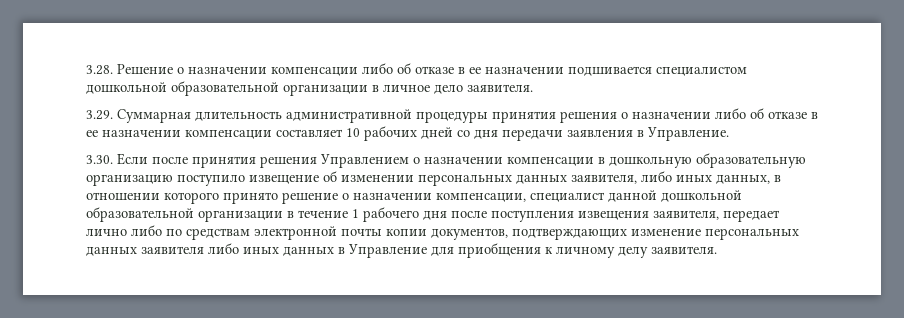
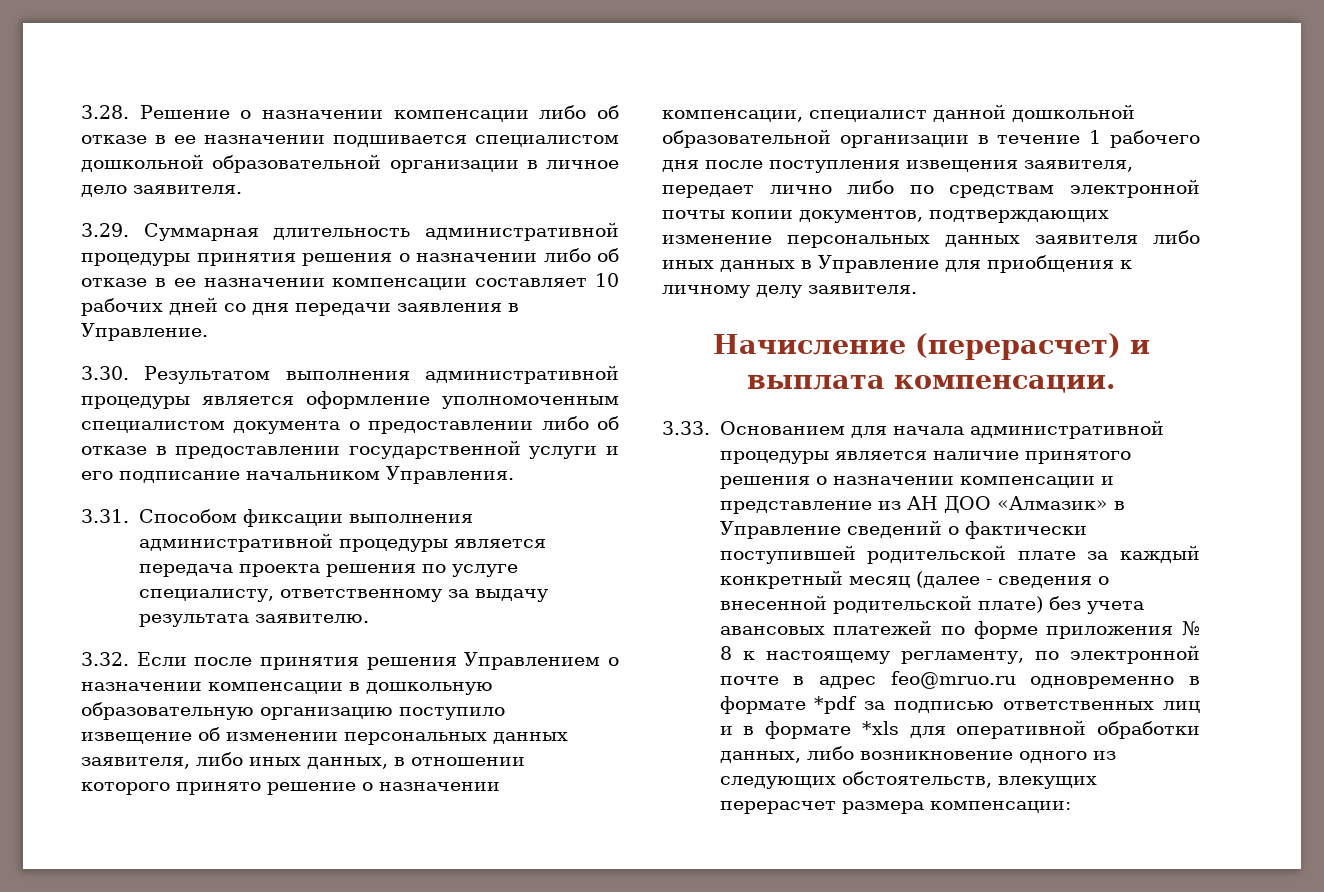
- 3.30. Если после принятия решения Управлением о назначении компенсации в дошкольную образовательную организацию поступило извещение об изменении персональных данных заявителя, либо иных данных, в отношении которого принято решение о назначении компенсации, специалист данной дошкольной образовательной организации в течение 1 рабочего дня после поступления извещения заявителя, передает лично либо по средствам электронной почты копии документов, подтверждающих изменение персональных данных заявителя либо иных данных в Управление для приобщения к личному делу заявителя.
+ 3.30. Результатом выполнения административной процедуры является оформление уполномоченным специалистом документа о предоставлении либо об отказе в предоставлении государственной услуги и его подписание начальником Управления.
+ 3.31. Способом фиксации выполнения административной процедуры является передача проекта решения по услуге специалисту, ответственному за выдачу результата заявителю.
+ 3.32. Если после принятия решения Управлением о назначении компенсации в дошкольную образовательную организацию поступило извещение об изменении персональных данных заявителя, либо иных данных, в отношении которого принято решение о назначении компенсации, специалист данной дошкольной образовательной организации в течение 1 рабочего дня после поступления извещения заявителя, передает лично либо по средствам электронной почты копии документов, подтверждающих изменение персональных данных заявителя либо иных данных в Управление для приобщения к личному делу заявителя.
+ Начисление (перерасчет) и выплата компенсации.
+ 3.33. Основанием для начала административной процедуры является наличие принятого решения о назначении компенсации и представление из АН ДОО «Алмазик» в Управление сведений о фактически поступившей родительской плате за каждый конкретный месяц (далее - сведения о внесенной родительской плате) без учета авансовых платежей по форме приложения № 8 к настоящему регламенту, по электронной почте в адрес feo@mruo.ru одновременно в формате *pdf за подписью ответственных лиц и в формате *xls для оперативной обработки данных, либо возникновение одного из следующих обстоятельств, влекущих перерасчет размера компенсации:

